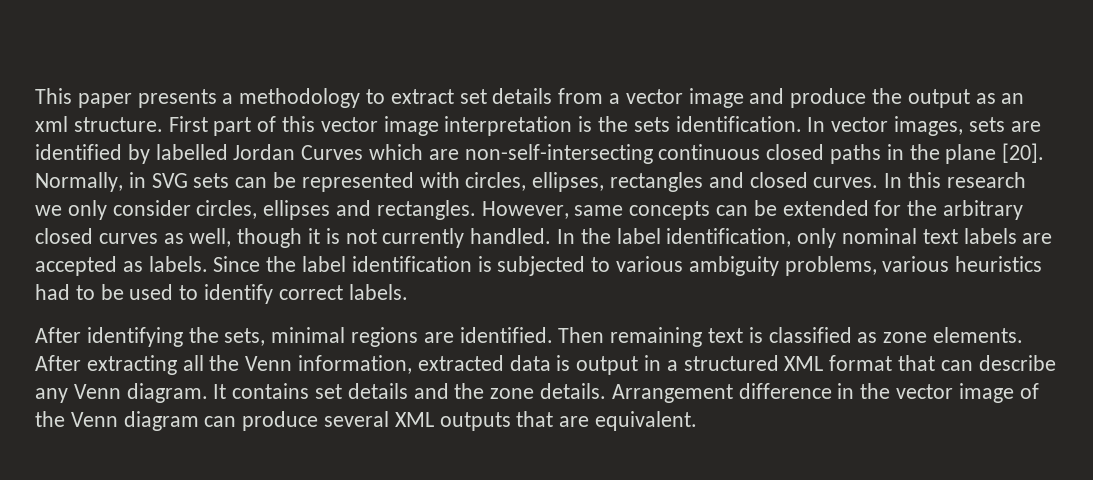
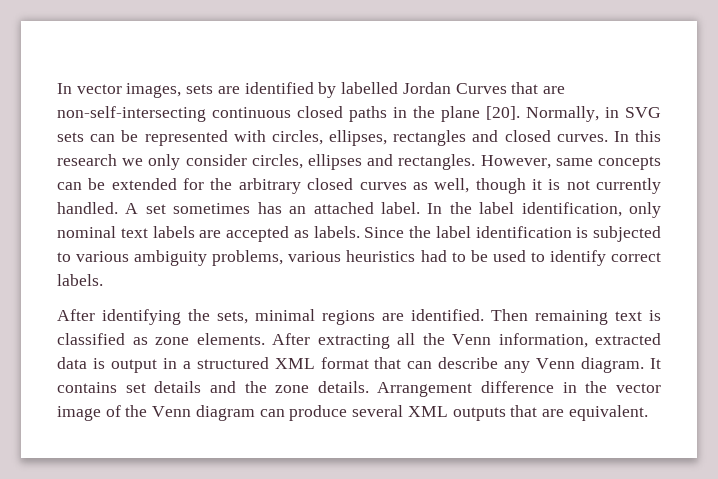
- This paper presents a methodology to extract set details from a vector image and produce the output as an xml structure. First part of this vector image interpretation is the sets identification. In vector images, sets are identified by labelled Jordan Curves which are non-self-intersecting continuous closed paths in the plane [20].
+ In vector images, sets are identified by labelled Jordan Curves that are non-self-intersecting continuous closed paths in the plane [20].
+ A set sometimes has an attached label.

